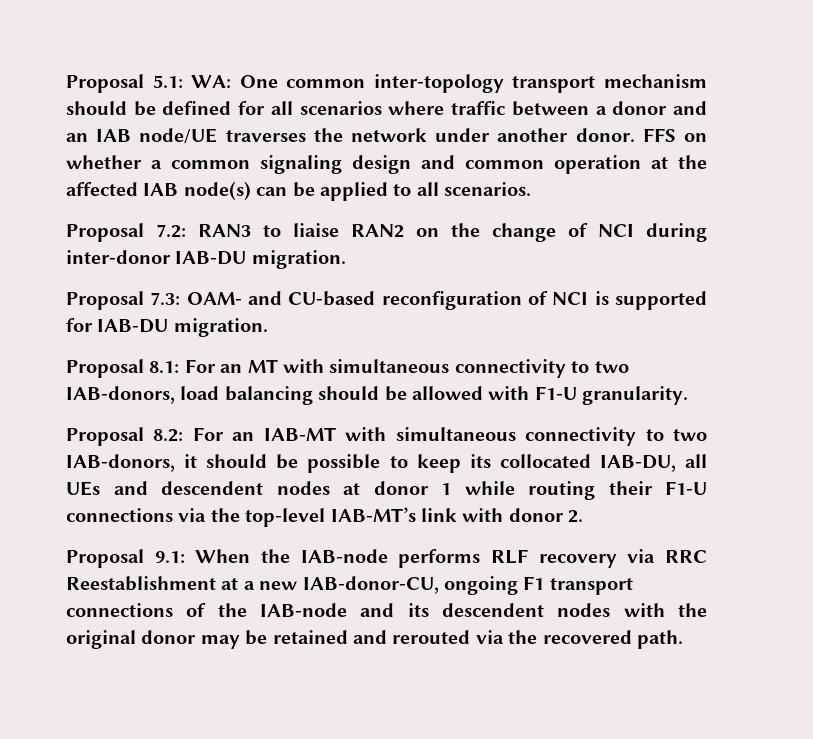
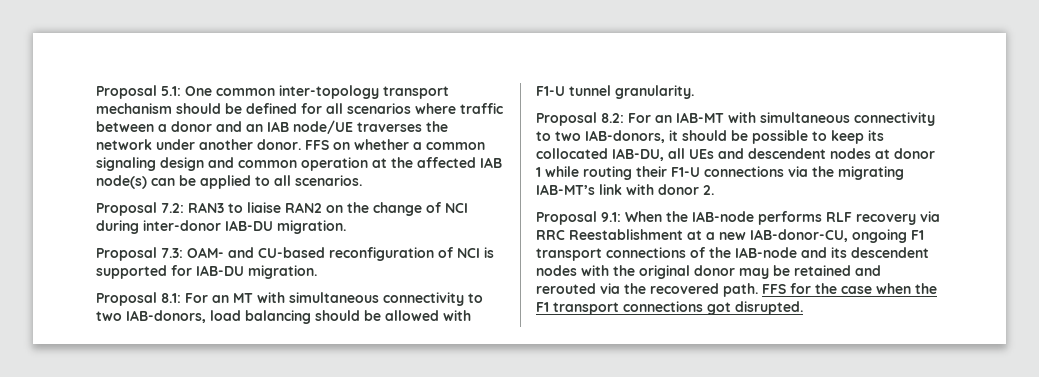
- Proposal 5.1: WA: One common inter-topology transport mechanism should be defined for all scenarios where traffic between a donor and an IAB node/UE traverses the network under another donor.
+ Proposal 5.1: One common inter-topology transport mechanism should be defined for all scenarios where traffic between a donor and an IAB node/UE traverses the network under another donor.
- Proposal 8.1: For an MT with simultaneous connectivity to two IAB-donors, load balancing should be allowed with F1-U granularity.
+ Proposal 8.1: For an MT with simultaneous connectivity to two IAB-donors, load balancing should be allowed with F1-U tunnel granularity.
- Proposal 8.2: For an IAB-MT with simultaneous connectivity to two IAB-donors, it should be possible to keep its collocated IAB-DU, all UEs and descendent nodes at donor 1 while routing their F1-U connections via the top-level IAB-MT’s link with donor 2.
+ Proposal 8.2: For an IAB-MT with simultaneous connectivity to two IAB-donors, it should be possible to keep its collocated IAB-DU, all UEs and descendent nodes at donor 1 while routing their F1-U connections via the migrating IAB-MT’s link with donor 2.
+ FFS for the case when the F1 transport connections got disrupted.

